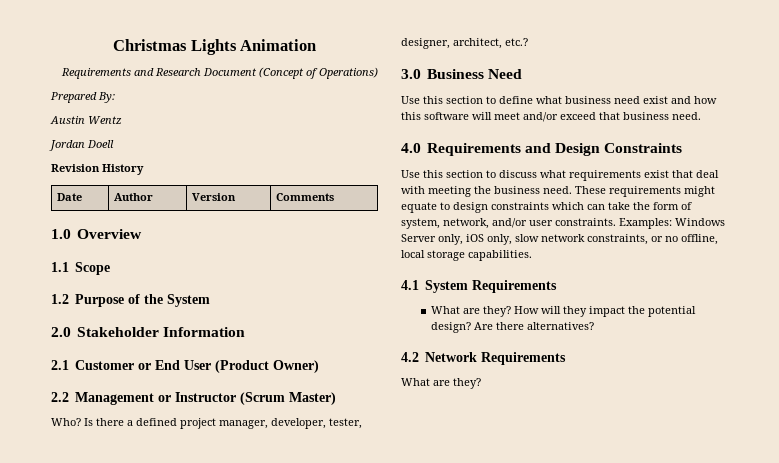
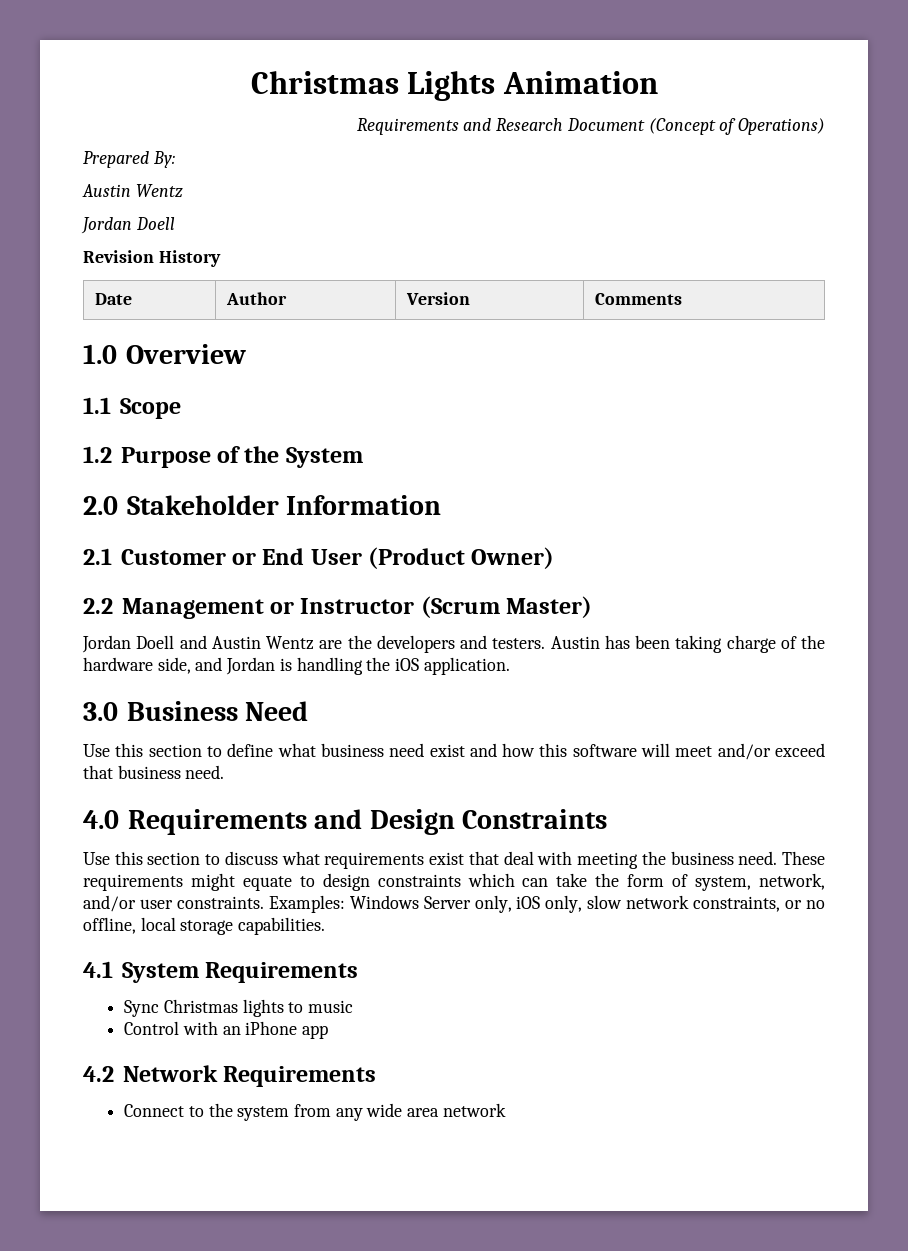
- Who? Is there a defined project manager, developer, tester, designer, architect, etc.?
+ Jordan Doell and Austin Wentz are the developers and testers. Austin has been taking charge of the hardware side, and Jordan is handling the iOS application.
- What are they? How will they impact the potential design? Are there alternatives?
+ Sync Christmas lights to music
+ Control with an iPhone app
  4.2 Network Requirements
- What are they?
+ Connect to the system from any wide area network

